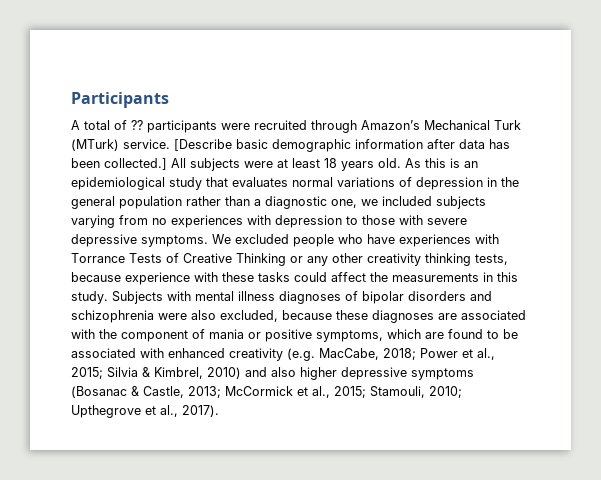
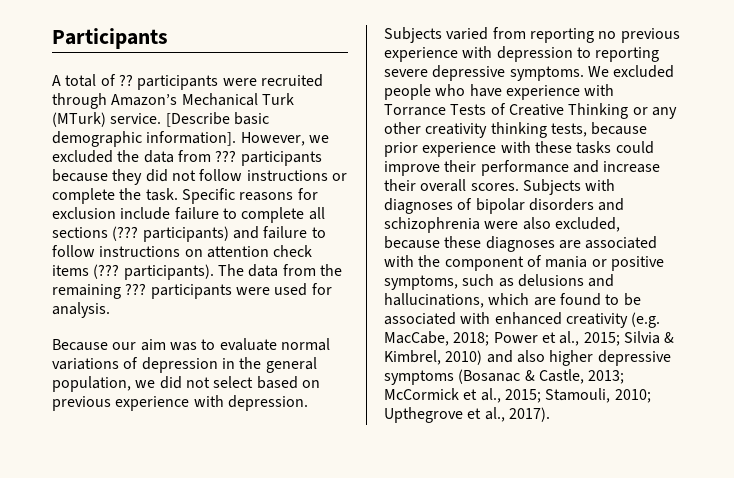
- [Describe basic demographic information after data has been collected.] All subjects were at least 18 years old. As this is an epidemiological study that evaluates normal variations of depression in the general population rather than a diagnostic one, we included subjects varying from no experiences with depression to those with severe depressive symptoms.
+ [Describe basic demographic information]. However, we excluded the data from ??? participants because they did not follow instructions or complete the task. Specific reasons for exclusion include failure to complete all sections (??? participants) and failure to follow instructions on attention check items (??? participants). The data from the remaining ??? participants were used for analysis.
+ Because our aim was to evaluate normal variations of depression in the general population, we did not select based on previous experience with depression. Subjects varied from reporting no previous experience with depression to reporting severe depressive symptoms.
- We excluded people who have experiences with Torrance Tests of Creative Thinking or any other creativity thinking tests, because experience with these tasks could affect the measurements in this study. Subjects with mental illness diagnoses of bipolar disorders and schizophrenia were also excluded, because these diagnoses are associated with the component of mania or positive symptoms, which are found to be associated with enhanced creativity (e.g. MacCabe, 2018;
+ We excluded people who have experience with Torrance Tests of Creative Thinking or any other creativity thinking tests, because prior experience with these tasks could improve their performance and increase their overall scores. Subjects with diagnoses of bipolar disorders and schizophrenia were also excluded, because these diagnoses are associated with the component of mania or positive symptoms, such as delusions and hallucinations, which are found to be associated with enhanced creativity (e.g. MacCabe, 2018;

